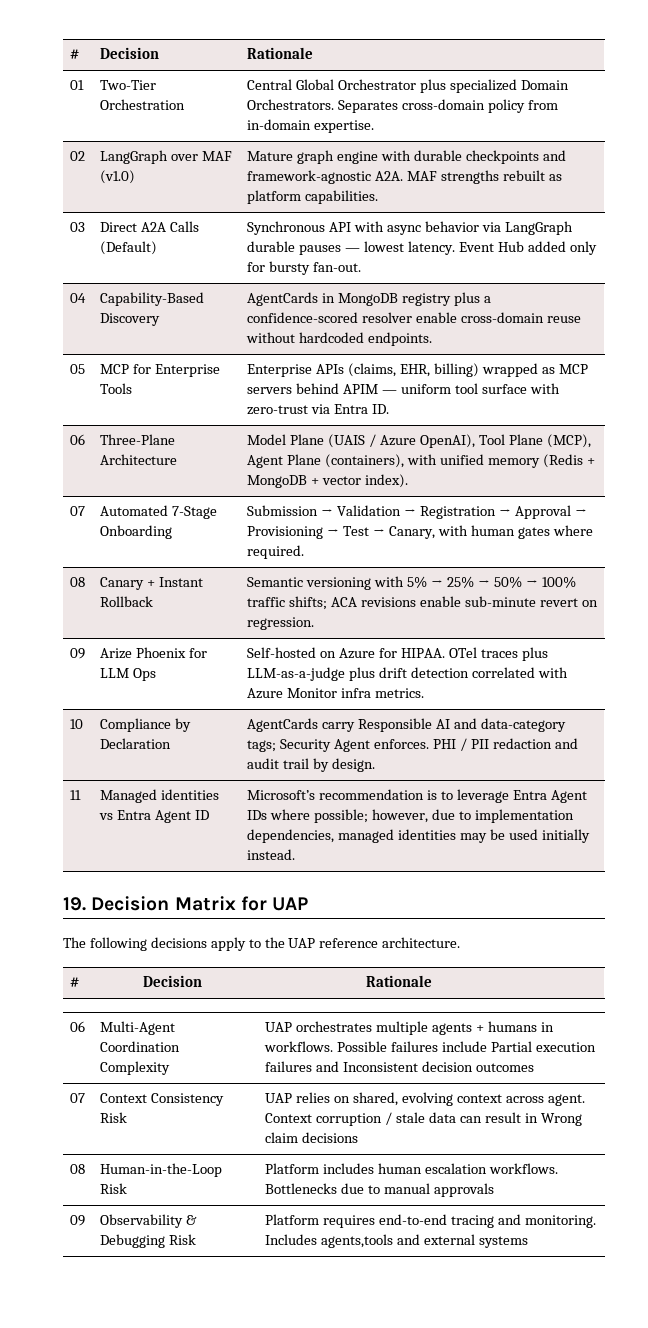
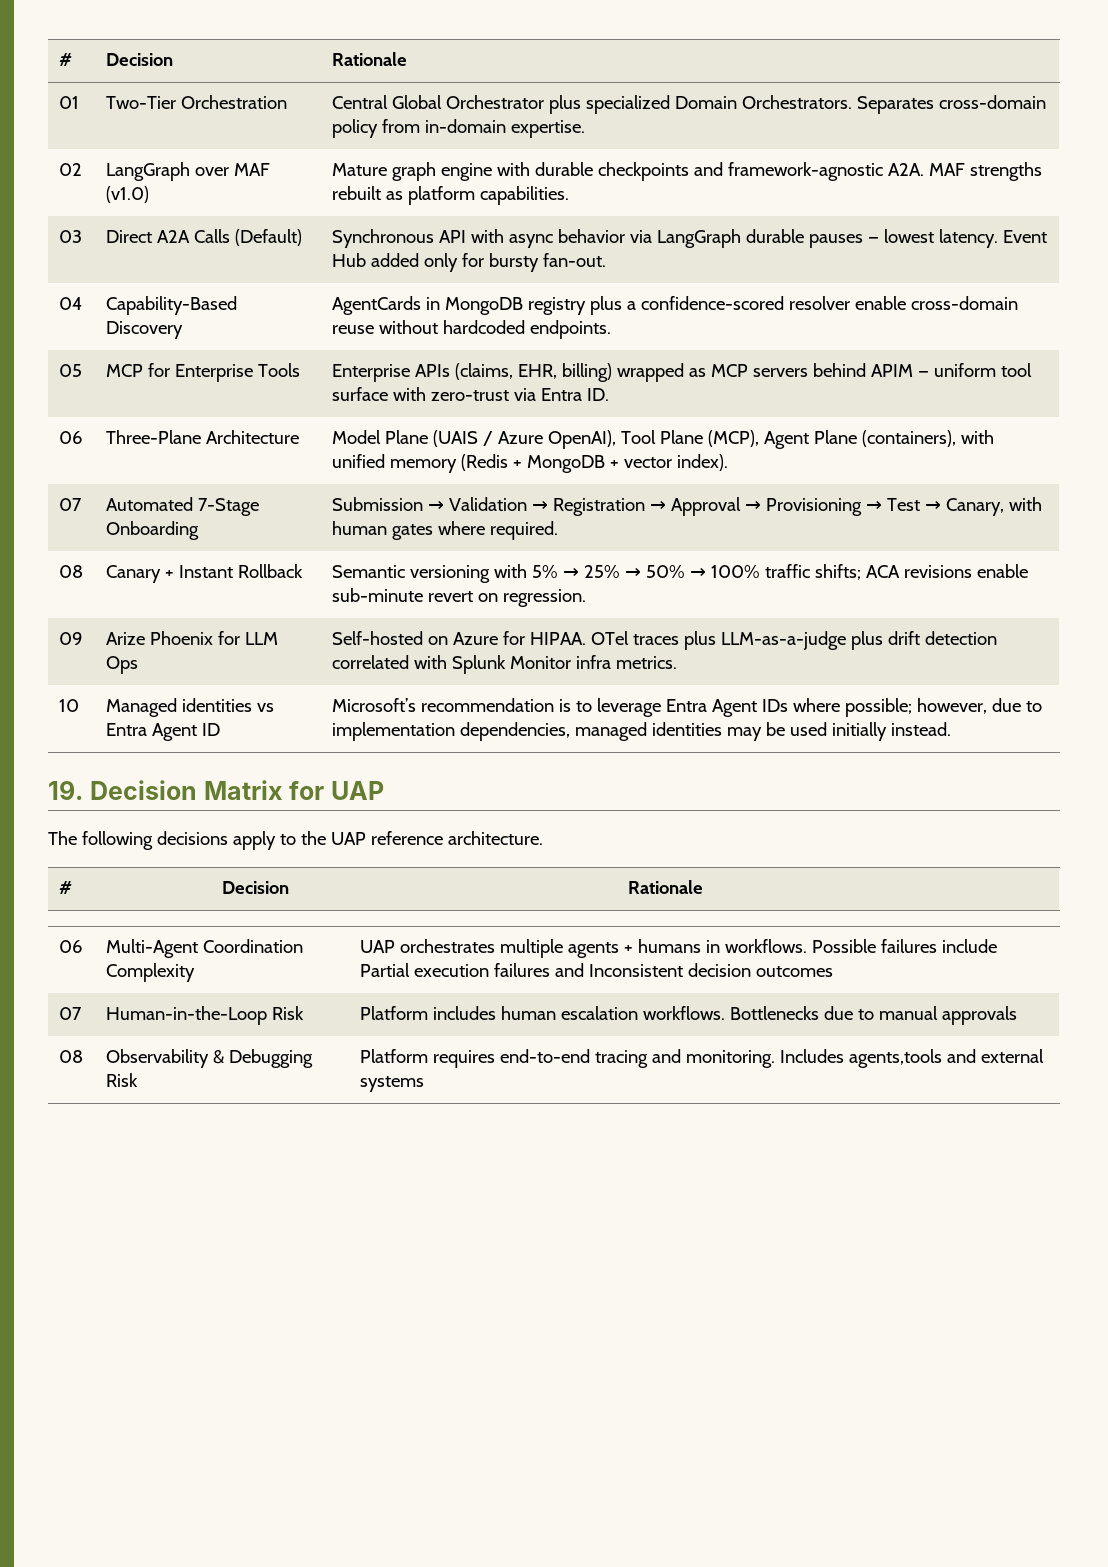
- 09 | Arize Phoenix for LLM Ops | Self-hosted on Azure for HIPAA. OTel traces plus LLM-as-a-judge plus drift detection correlated with Azure Monitor infra metrics.
+ 09 | Arize Phoenix for LLM Ops | Self-hosted on Azure for HIPAA. OTel traces plus LLM-as-a-judge plus drift detection correlated with Splunk Monitor infra metrics.
- 10 | Compliance by Declaration | AgentCards carry Responsible AI and data-category tags; Security Agent enforces. PHI / PII redaction and audit trail by design.
- 11 | Managed identities vs Entra Agent ID | Microsoft’s recommendation is to leverage Entra Agent IDs where possible; however, due to implementation dependencies, managed identities may be used initially instead.
+ 10 | Managed identities vs Entra Agent ID | Microsoft’s recommendation is to leverage Entra Agent IDs where possible; however, due to implementation dependencies, managed identities may be used initially instead.
- 07 | Context Consistency Risk | UAP relies on shared, evolving context across agent. Context corruption / stale data can result in Wrong claim decisions
- 08 | Human-in-the-Loop Risk | Platform includes human escalation workflows. Bottlenecks due to manual approvals
+ 07 | Human-in-the-Loop Risk | Platform includes human escalation workflows. Bottlenecks due to manual approvals
- 09 | Observability & Debugging Risk | Platform requires end-to-end tracing and monitoring. Includes agents,tools and external systems
+ 08 | Observability & Debugging Risk | Platform requires end-to-end tracing and monitoring. Includes agents,tools and external systems

